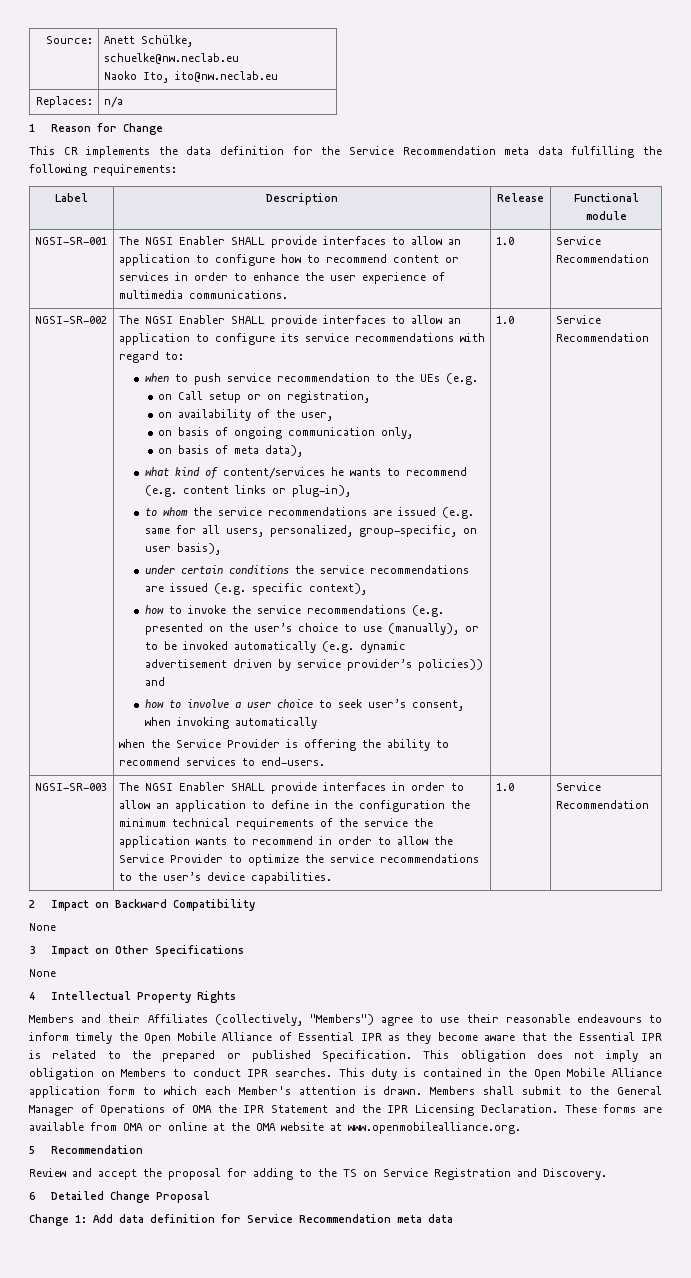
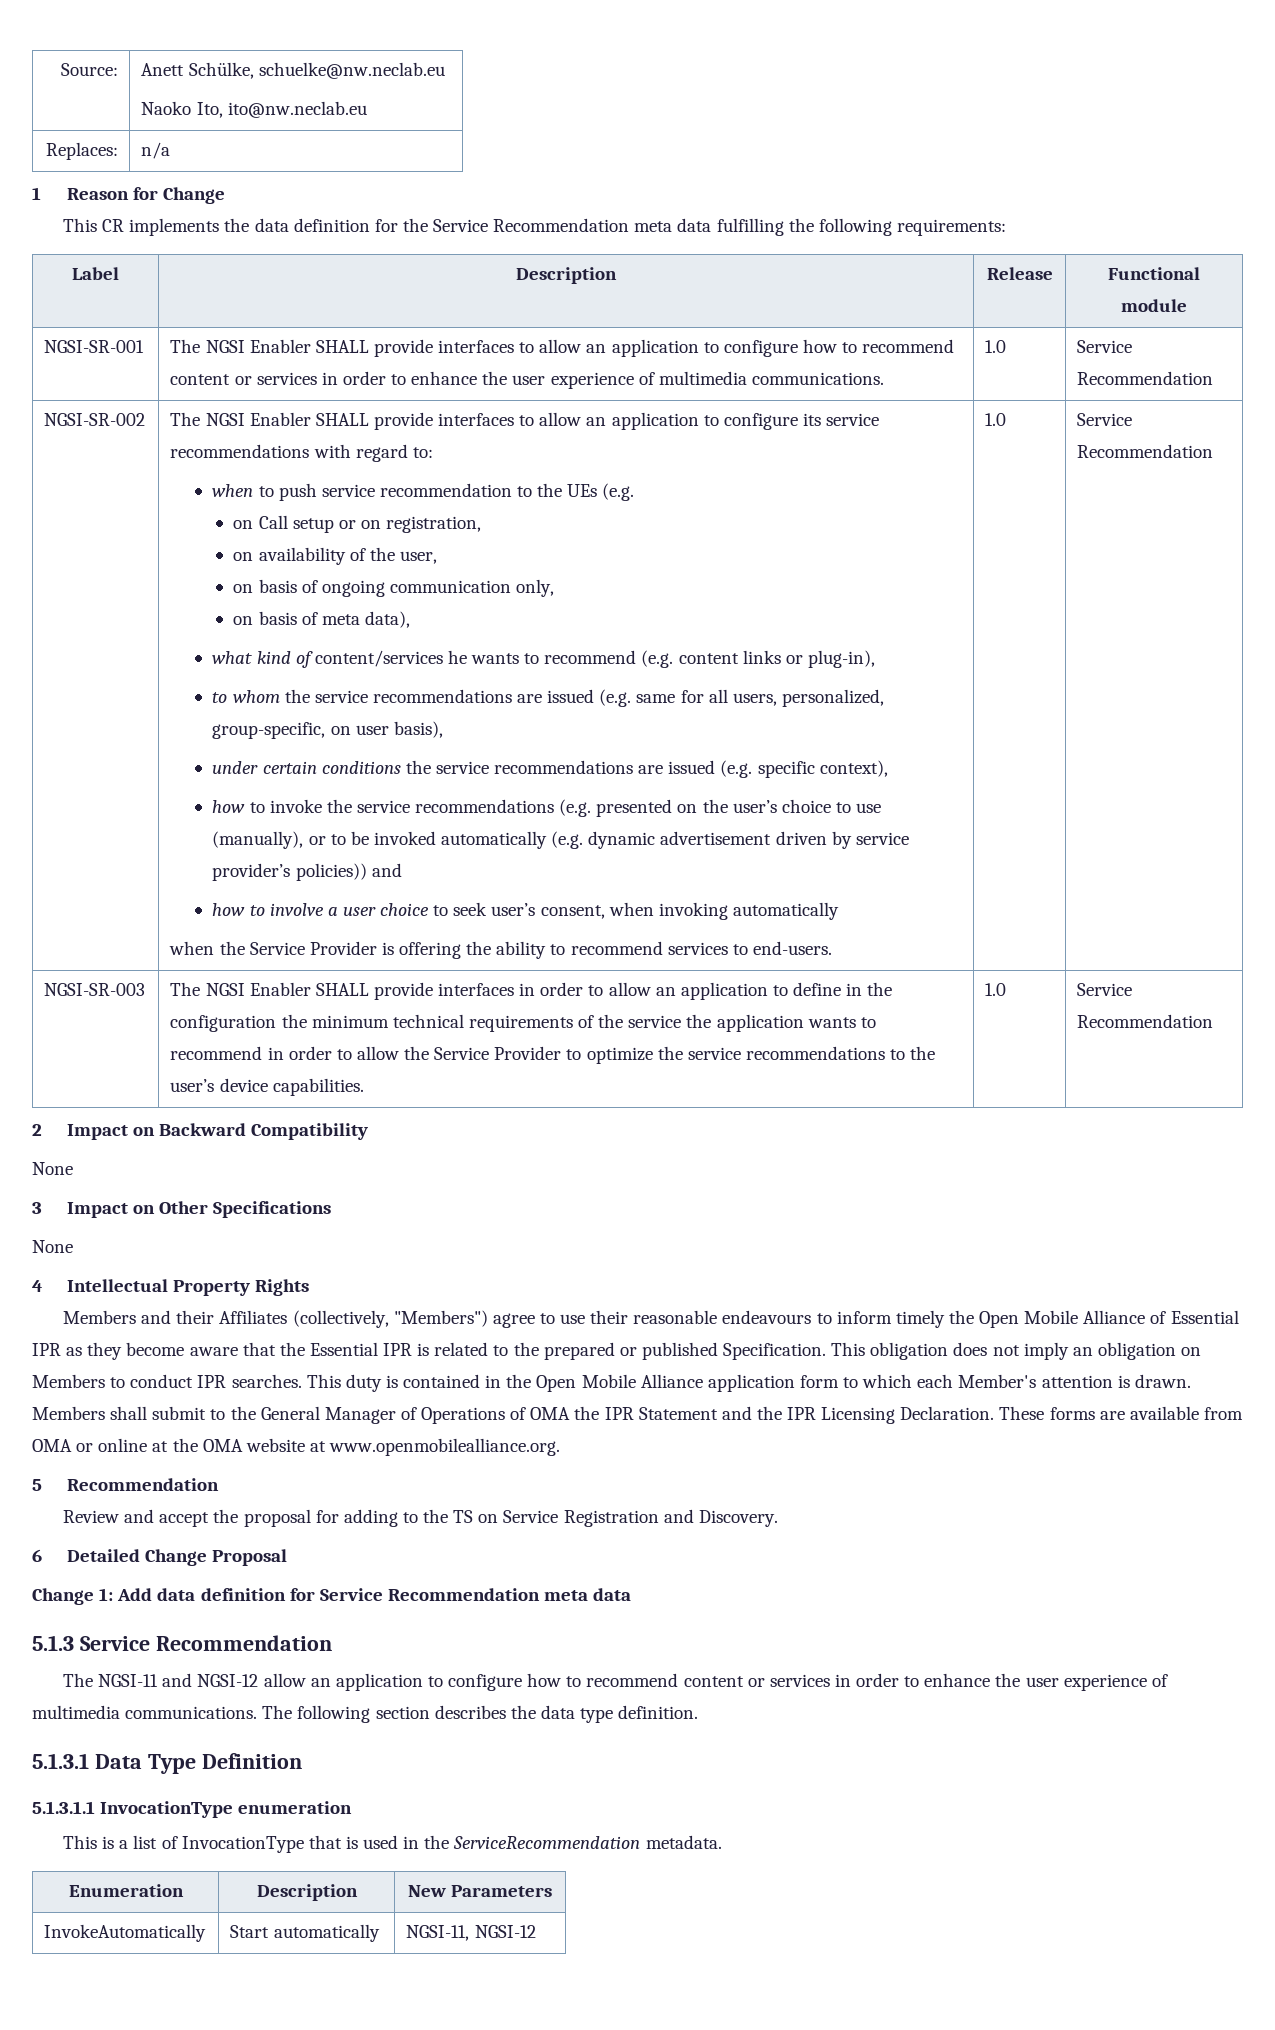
+ 5.1.3 Service Recommendation
+ The NGSI-11 and NGSI-12 allow an application to configure how to recommend content or services in order to enhance the user experience of multimedia communications. The following section describes the data type definition.
+ 5.1.3.1 Data Type Definition
+ 5.1.3.1.1 InvocationType enumeration
+ This is a list of InvocationType that is used in the ServiceRecommendation metadata.
+ Enumeration | Description | New Parameters
+ InvokeAutomatically | Start automatically | NGSI-11, NGSI-12

